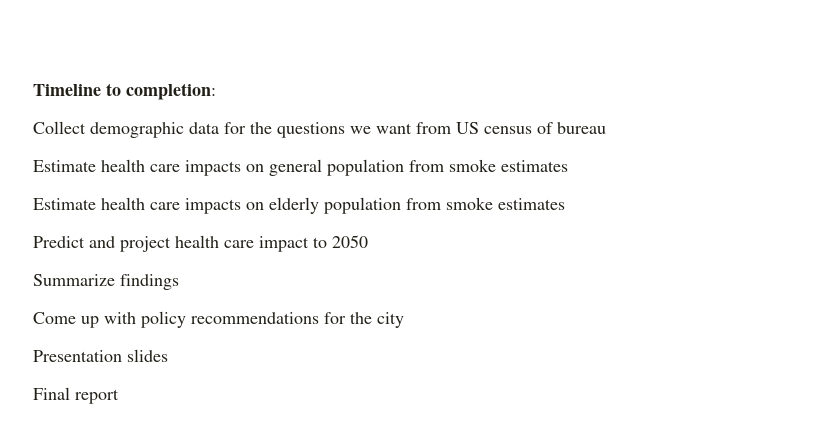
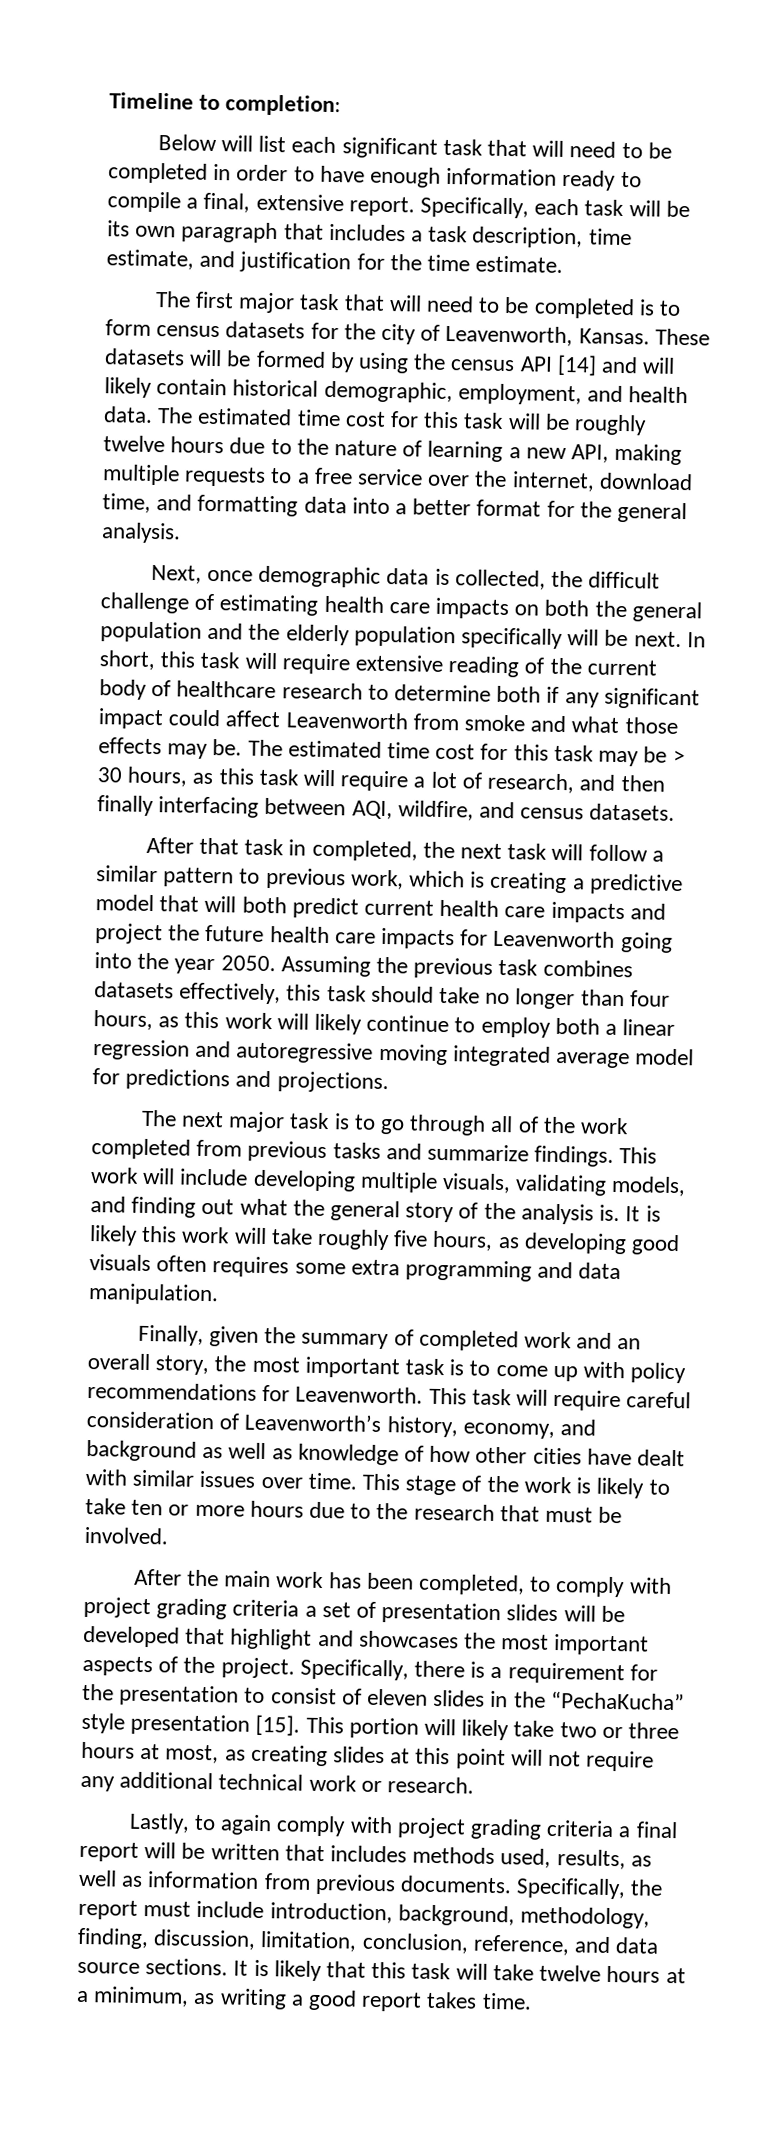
- Collect demographic data for the questions we want from US census of bureau
- Estimate health care impacts on general population from smoke estimates
- Estimate health care impacts on elderly population from smoke estimates
- Predict and project health care impact to 2050
- Summarize findings
- Come up with policy recommendations for the city
- Presentation slides
- Final report
+ Below will list each significant task that will need to be completed in order to have enough information ready to compile a final, extensive report. Specifically, each task will be its own paragraph that includes a task description, time estimate, and justification for the time estimate.
+ The first major task that will need to be completed is to form census datasets for the city of Leavenworth, Kansas. These datasets will be formed by using the census API [14] and will likely contain historical demographic, employment, and health data. The estimated time cost for this task will be roughly twelve hours due to the nature of learning a new API, making multiple requests to a free service over the internet, download time, and formatting data into a better format for the general analysis.
+ Next, once demographic data is collected, the difficult challenge of estimating health care impacts on both the general population and the elderly population specifically will be next. In short, this task will require extensive reading of the current body of healthcare research to determine both if any significant impact could affect Leavenworth from smoke and what those effects may be. The estimated time cost for this task may be > 30 hours, as this task will require a lot of research, and then finally interfacing between AQI, wildfire, and census datasets.
+ After that task in completed, the next task will follow a similar pattern to previous work, which is creating a predictive model that will both predict current health care impacts and project the future health care impacts for Leavenworth going into the year 2050. Assuming the previous task combines datasets effectively, this task should take no longer than four hours, as this work will likely continue to employ both a linear regression and autoregressive moving integrated average model for predictions and projections.
+ The next major task is to go through all of the work completed from previous tasks and summarize findings. This work will include developing multiple visuals, validating models, and finding out what the general story of the analysis is. It is likely this work will take roughly five hours, as developing good visuals often requires some extra programming and data manipulation.
+ Finally, given the summary of completed work and an overall story, the most important task is to come up with policy recommendations for Leavenworth. This task will require careful consideration of Leavenworth’s history, economy, and background as well as knowledge of how other cities have dealt with similar issues over time. This stage of the work is likely to take ten or more hours due to the research that must be involved.
+ After the main work has been completed, to comply with project grading criteria a set of presentation slides will be developed that highlight and showcases the most important aspects of the project. Specifically, there is a requirement for the presentation to consist of eleven slides in the “PechaKucha” style presentation [15]. This portion will likely take two or three hours at most, as creating slides at this point will not require any additional technical work or research.
+ Lastly, to again comply with project grading criteria a final report will be written that includes methods used, results, as well as information from previous documents. Specifically, the report must include introduction, background, methodology, finding, discussion, limitation, conclusion, reference, and data source sections. It is likely that this task will take twelve hours at a minimum, as writing a good report takes time.

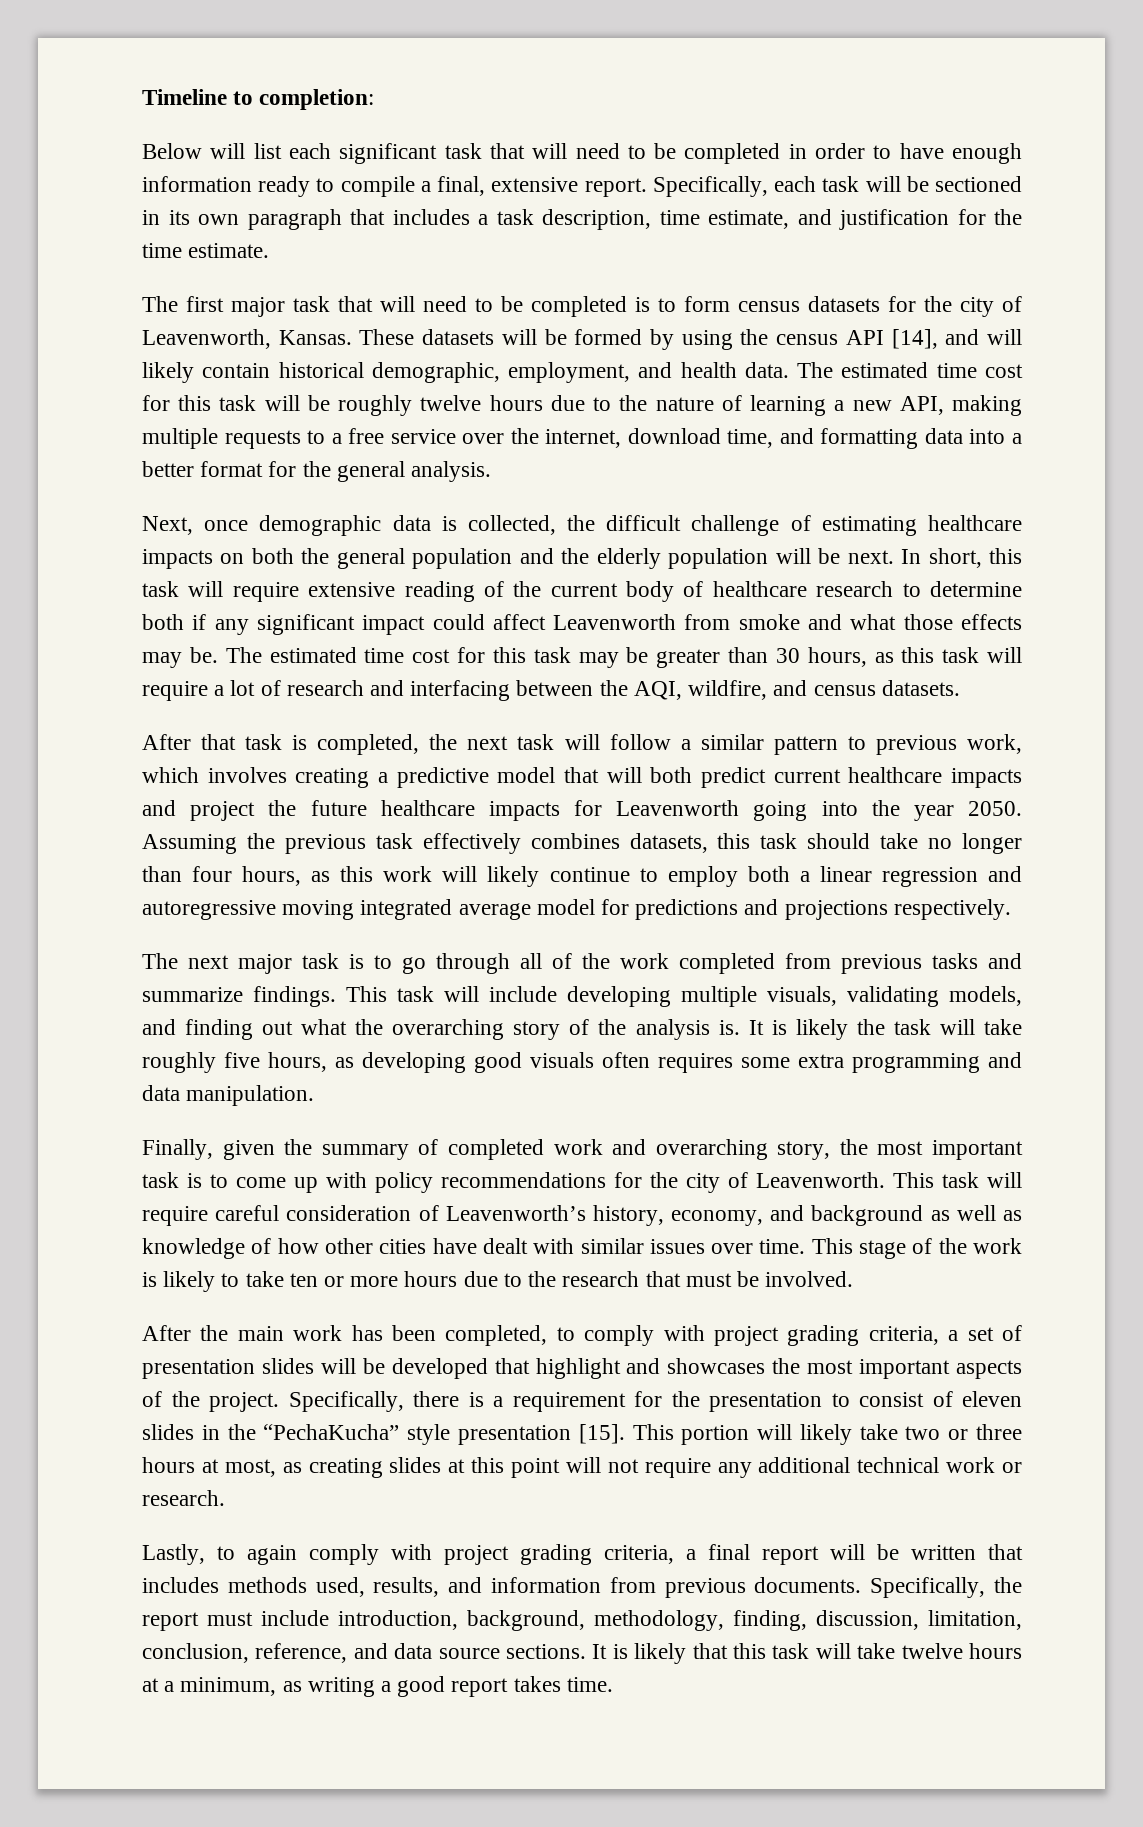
- Specifically, each task will be its own paragraph that includes a task description, time estimate, and justification for the time estimate.
+ Specifically, each task will be sectioned in its own paragraph that includes a task description, time estimate, and justification for the time estimate.
- These datasets will be formed by using the census API [14] and will likely contain historical demographic, employment, and health data.
+ These datasets will be formed by using the census API [14], and will likely contain historical demographic, employment, and health data.
- Next, once demographic data is collected, the difficult challenge of estimating health care impacts on both the general population and the elderly population specifically will be next.
+ Next, once demographic data is collected, the difficult challenge of estimating healthcare impacts on both the general population and the elderly population will be next.
- The estimated time cost for this task may be > 30 hours, as this task will require a lot of research, and then finally interfacing between AQI, wildfire, and census datasets.
+ The estimated time cost for this task may be greater than 30 hours, as this task will require a lot of research and interfacing between the AQI, wildfire, and census datasets.
- After that task in completed, the next task will follow a similar pattern to previous work, which is creating a predictive model that will both predict current health care impacts and project the future health care impacts for Leavenworth going into the year 2050.
+ After that task is completed, the next task will follow a similar pattern to previous work, which involves creating a predictive model that will both predict current healthcare impacts and project the future healthcare impacts for Leavenworth going into the year 2050.
- Assuming the previous task combines datasets effectively, this task should take no longer than four hours, as this work will likely continue to employ both a linear regression and autoregressive moving integrated average model for predictions and projections.
+ Assuming the previous task effectively combines datasets, this task should take no longer than four hours, as this work will likely continue to employ both a linear regression and autoregressive moving integrated average model for predictions and projections respectively.
- This work will include developing multiple visuals, validating models, and finding out what the general story of the analysis is.
+ This task will include developing multiple visuals, validating models, and finding out what the overarching story of the analysis is.
- It is likely this work will take roughly five hours, as developing good visuals often requires some extra programming and data manipulation.
+ It is likely the task will take roughly five hours, as developing good visuals often requires some extra programming and data manipulation.
- Finally, given the summary of completed work and an overall story, the most important task is to come up with policy recommendations for Leavenworth.
+ Finally, given the summary of completed work and overarching story, the most important task is to come up with policy recommendations for the city of Leavenworth.
- After the main work has been completed, to comply with project grading criteria a set of presentation slides will be developed that highlight and showcases the most important aspects of the project.
+ After the main work has been completed, to comply with project grading criteria, a set of presentation slides will be developed that highlight and showcases the most important aspects of the project.
- Lastly, to again comply with project grading criteria a final report will be written that includes methods used, results, as well as information from previous documents.
+ Lastly, to again comply with project grading criteria, a final report will be written that includes methods used, results, and information from previous documents.

